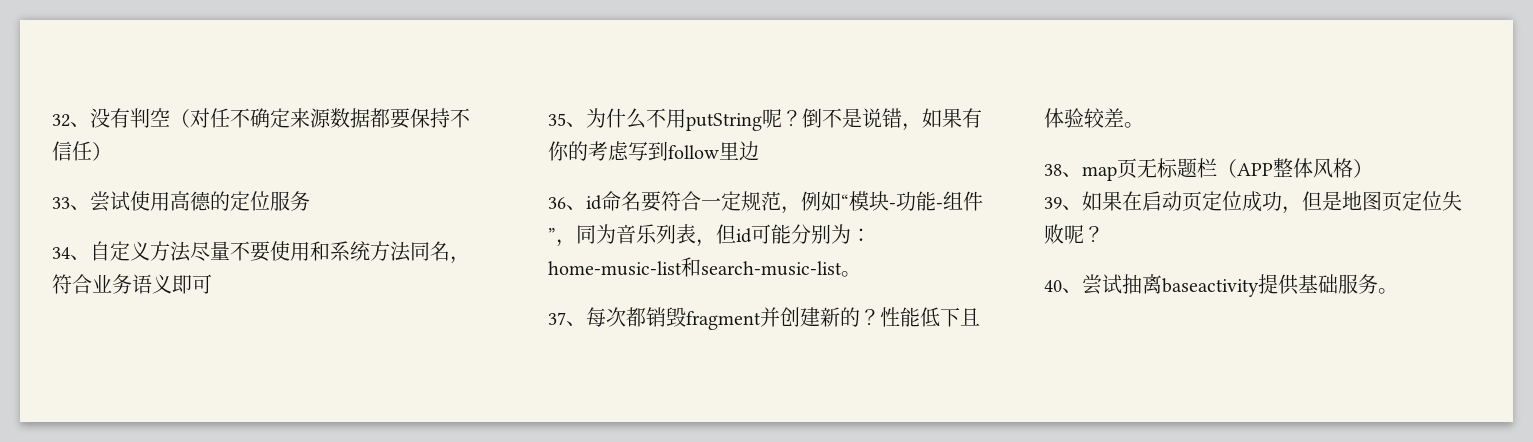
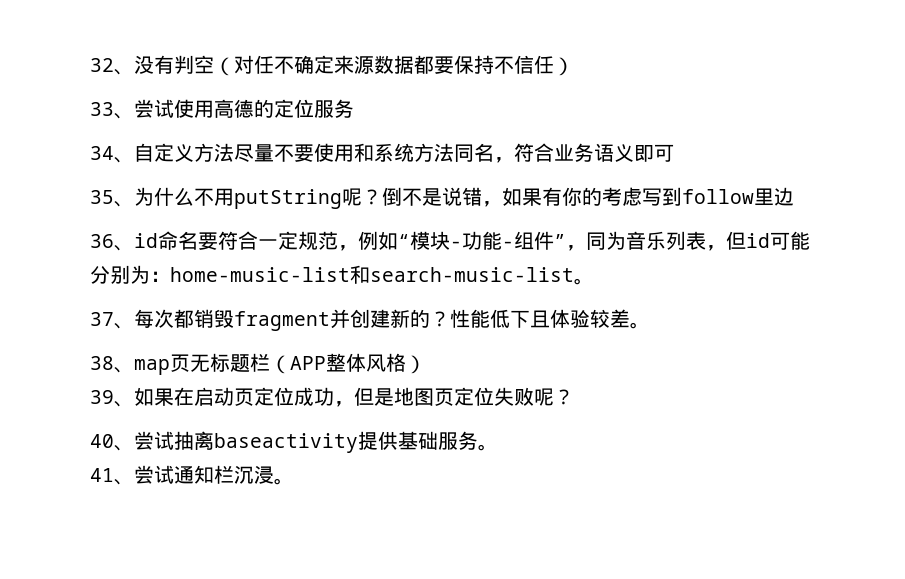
+ 41、尝试通知栏沉浸。

